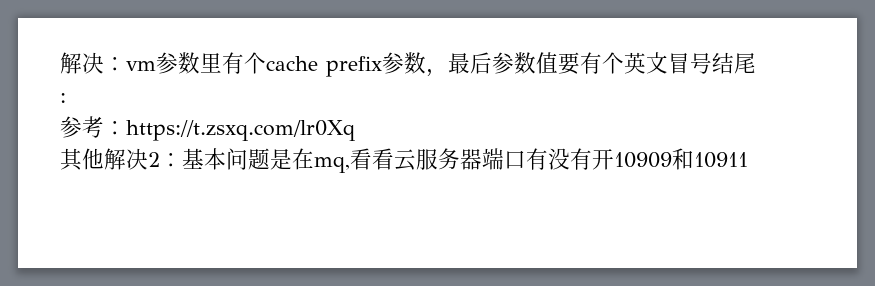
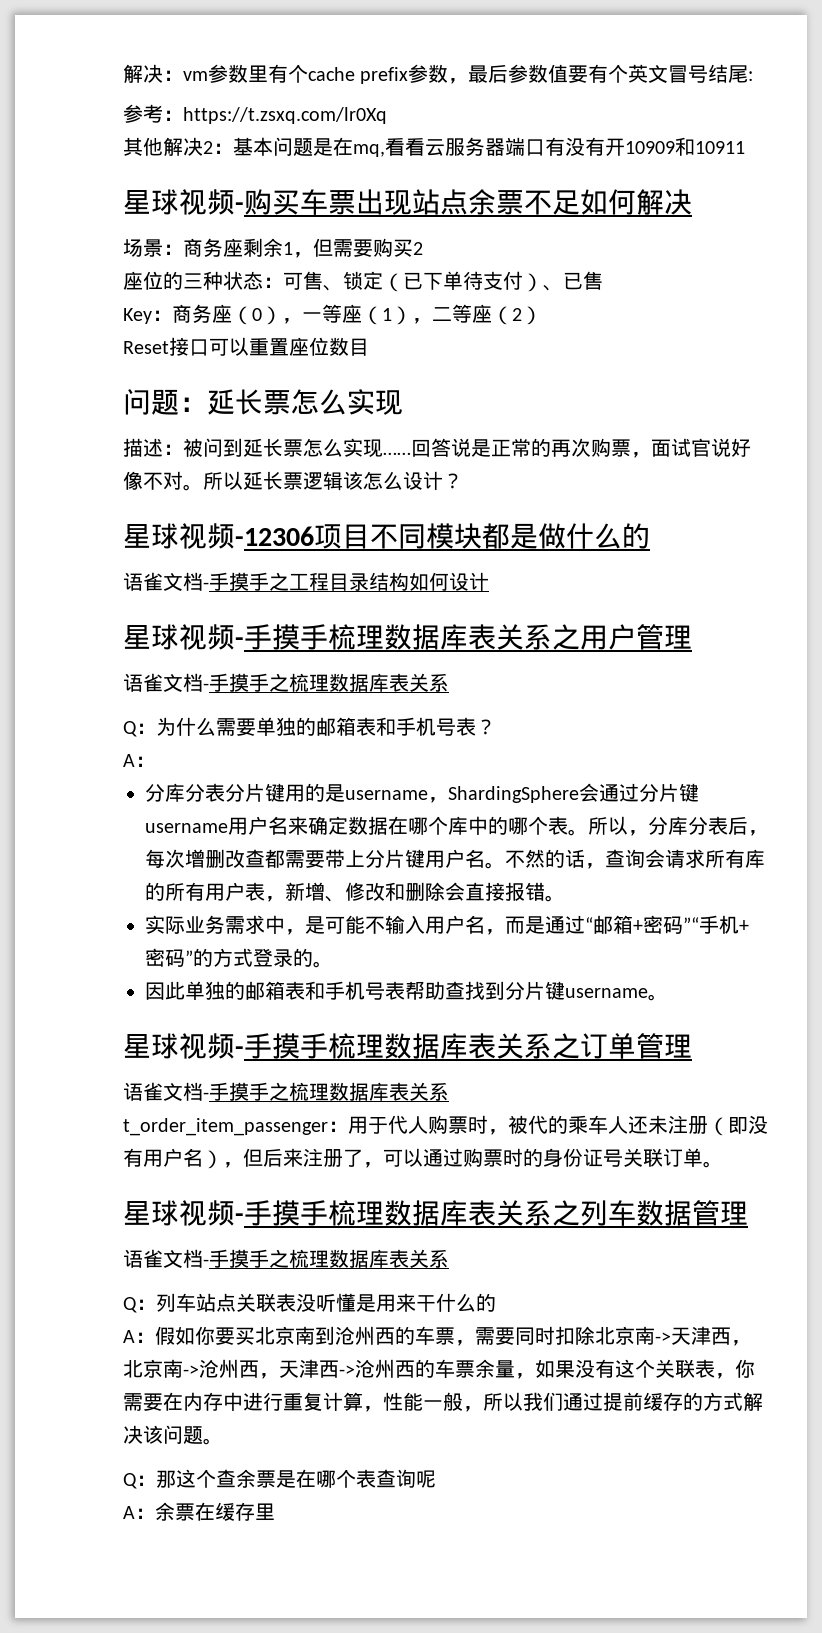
+ 星球视频-购买车票出现站点余票不足如何解决
+ 场景：商务座剩余1，但需要购买2
+ 座位的三种状态：可售、锁定（已下单待支付）、已售
+ Key：商务座（0），一等座（1），二等座（2）
+ Reset接口可以重置座位数目
+ 问题：延长票怎么实现
+ 描述：被问到延长票怎么实现……回答说是正常的再次购票，面试官说好像不对。所以延长票逻辑该怎么设计？
+ 星球视频-12306项目不同模块都是做什么的
+ 语雀文档-手摸手之工程目录结构如何设计
+ 星球视频-手摸手梳理数据库表关系之用户管理
+ 语雀文档-手摸手之梳理数据库表关系
+ Q：为什么需要单独的邮箱表和手机号表？
+ A：
+ 分库分表分片键用的是username，ShardingSphere会通过分片键username用户名来确定数据在哪个库中的哪个表。所以，分库分表后，每次增删改查都需要带上分片键用户名。不然的话，查询会请求所有库的所有用户表，新增、修改和删除会直接报错。
+ 实际业务需求中，是可能不输入用户名，而是通过“邮箱+密码”“手机+密码”的方式登录的。
+ 因此单独的邮箱表和手机号表帮助查找到分片键username。
+ 星球视频-手摸手梳理数据库表关系之订单管理
+ 语雀文档-手摸手之梳理数据库表关系
+ t_order_item_passenger：用于代人购票时，被代的乘车人还未注册（即没有用户名），但后来注册了，可以通过购票时的身份证号关联订单。
+ 星球视频-手摸手梳理数据库表关系之列车数据管理
+ 语雀文档-手摸手之梳理数据库表关系
+ Q：列车站点关联表没听懂是用来干什么的
+ A：假如你要买北京南到沧州西的车票，需要同时扣除北京南->天津西，北京南->沧州西，天津西->沧州西的车票余量，如果没有这个关联表，你需要在内存中进行重复计算，性能一般，所以我们通过提前缓存的方式解决该问题。
+ Q：那这个查余票是在哪个表查询呢
+ A：余票在缓存里

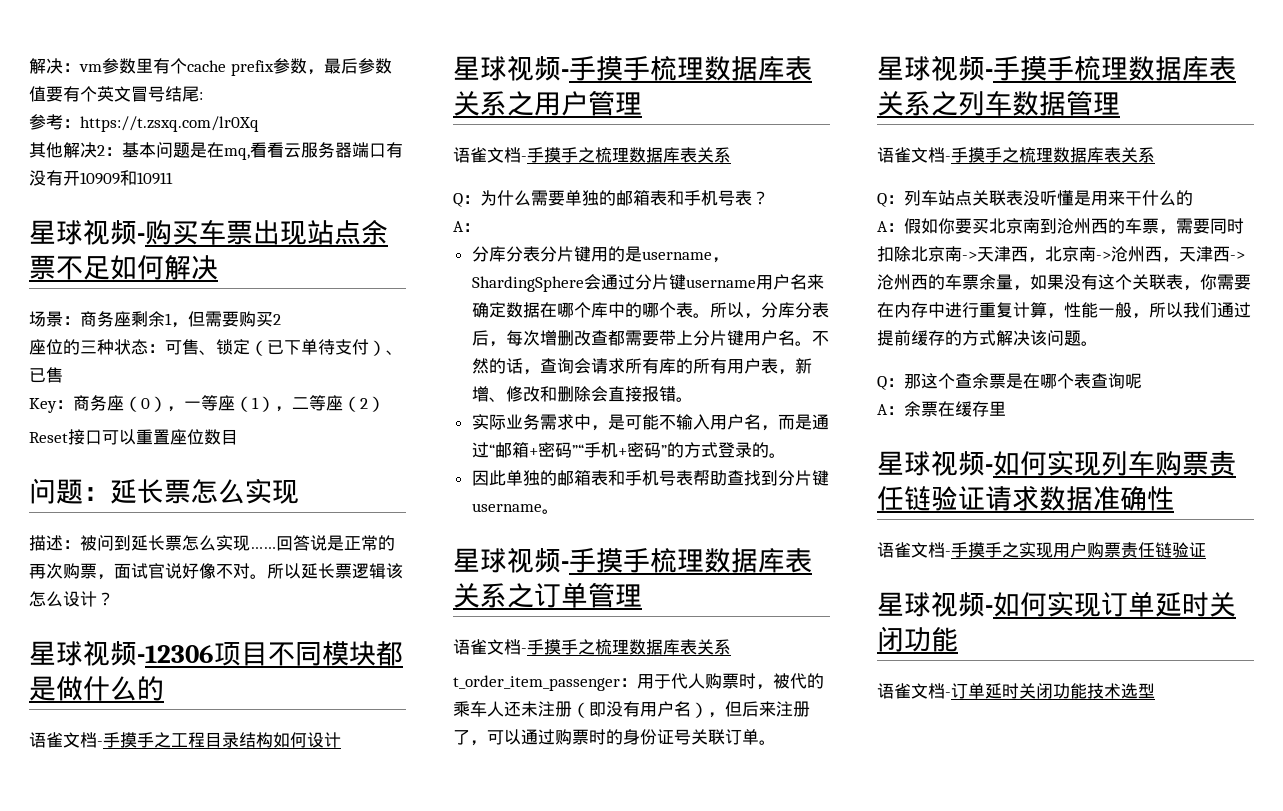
+ 星球视频-如何实现列车购票责任链验证请求数据准确性
+ 语雀文档-手摸手之实现用户购票责任链验证
+ 星球视频-如何实现订单延时关闭功能
+ 语雀文档-订单延时关闭功能技术选型

